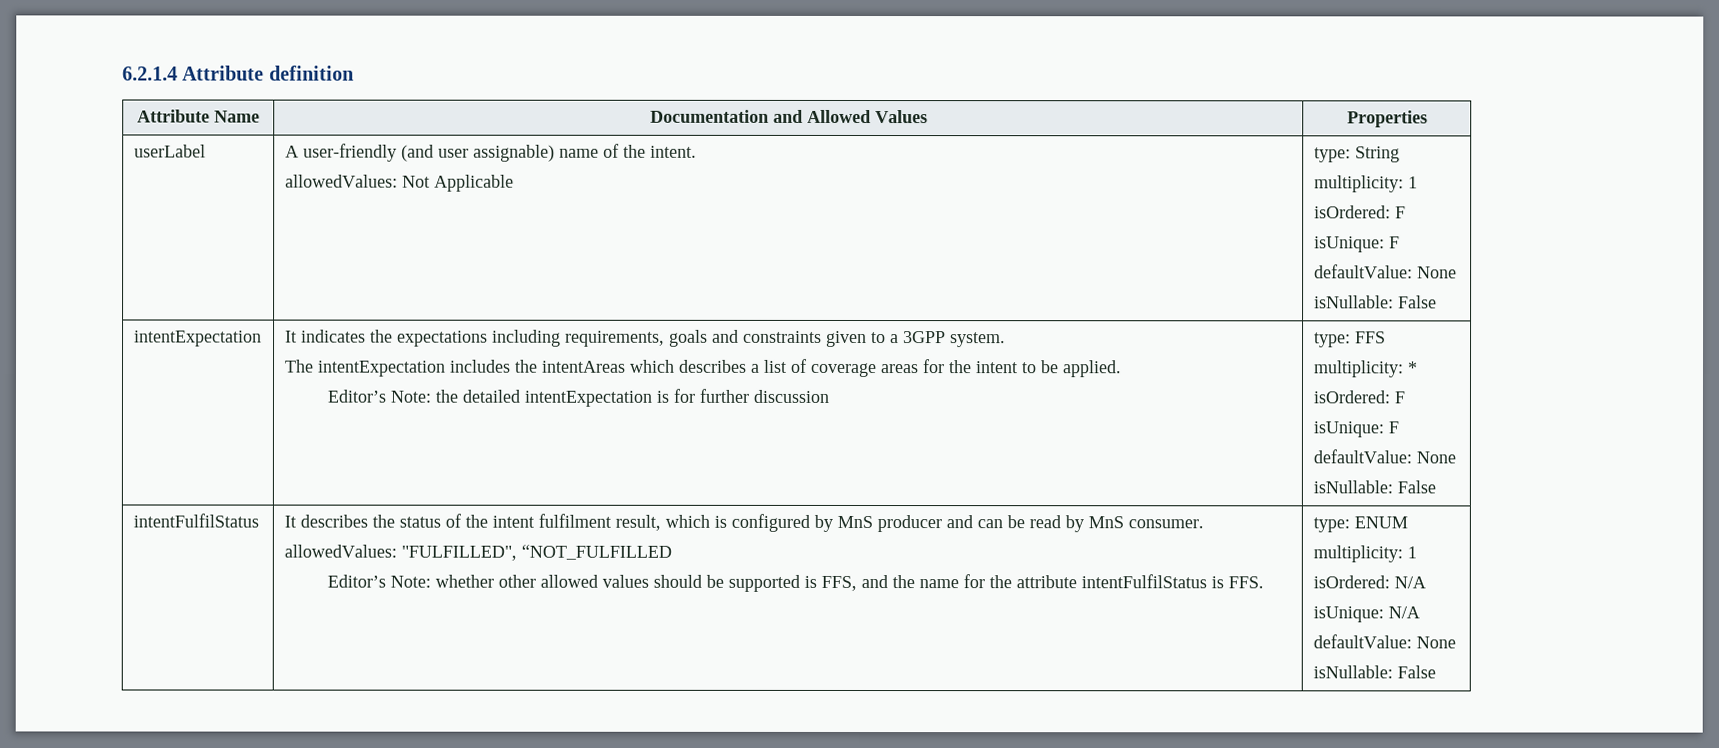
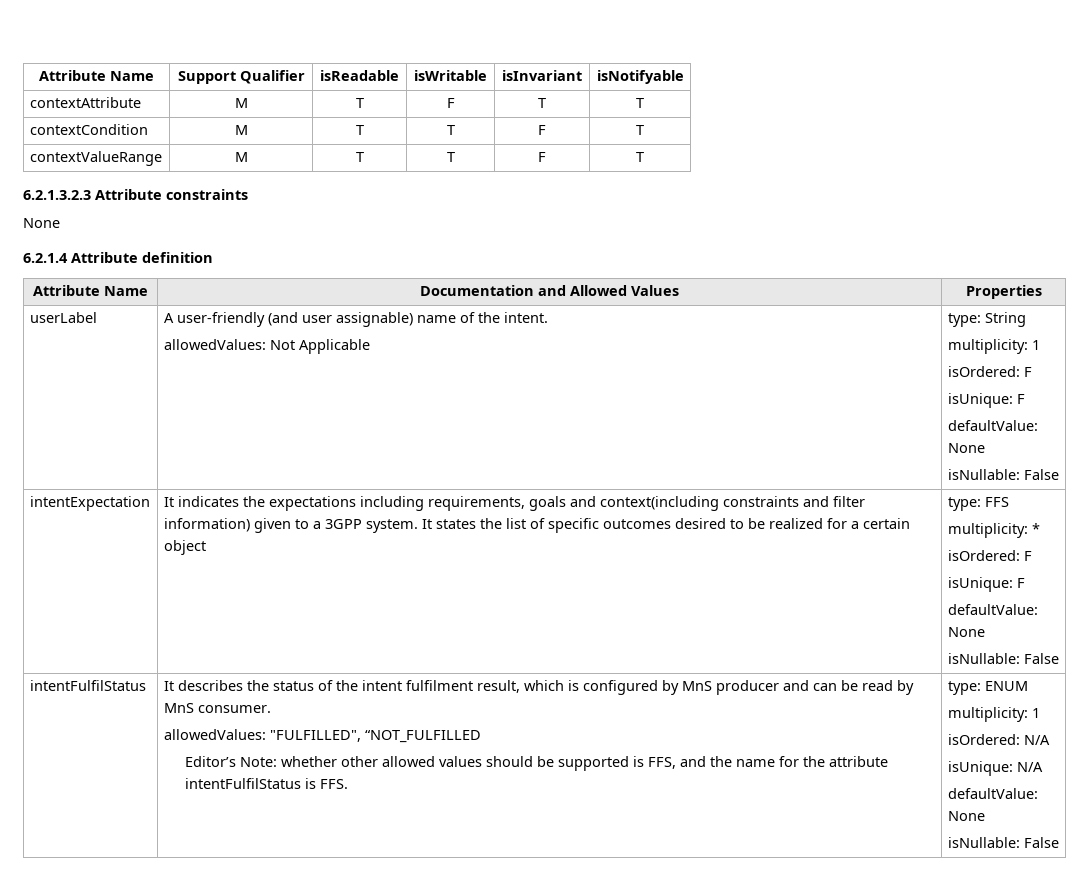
+ Attribute Name | Support Qualifier | isReadable | isWritable | isInvariant | isNotifyable
+ contextAttribute | M | T | F | T | T
+ contextCondition | M | T | T | F | T
+ contextValueRange | M | T | T | F | T
+ 6.2.1.3.2.3 Attribute constraints
+ None
- It indicates the expectations including requirements, goals and constraints given to a 3GPP system.
- The intentExpectation includes the intentAreas which describes a list of coverage areas for the intent to be applied.
- Editor’s Note: the detailed intentExpectation is for further discussion
+ It indicates the expectations including requirements, goals and context(including constraints and filter information) given to a 3GPP system. It states the list of specific outcomes desired to be realized for a certain object

